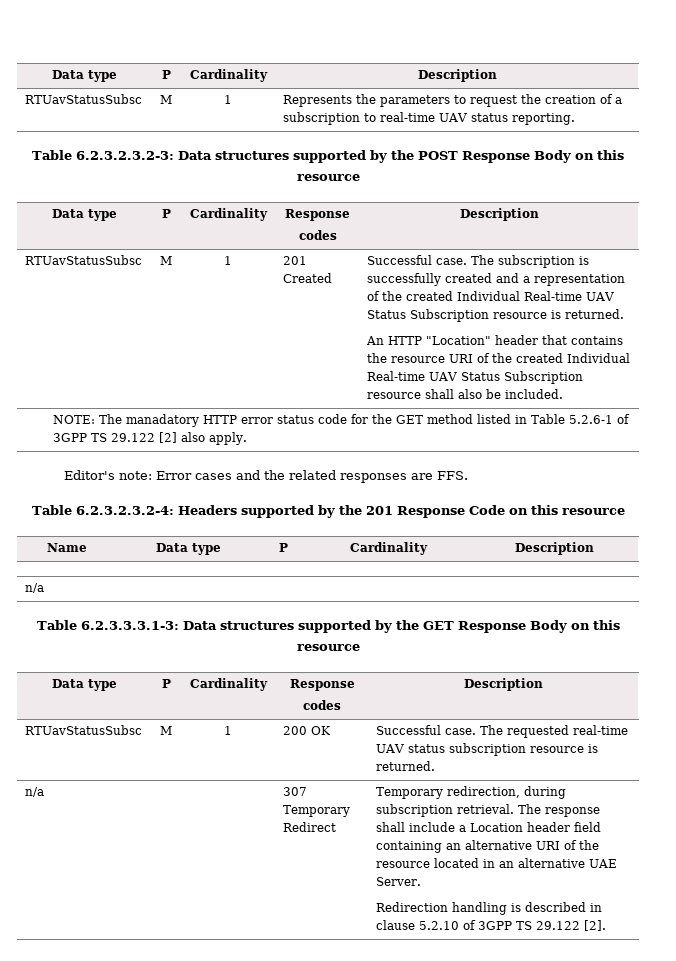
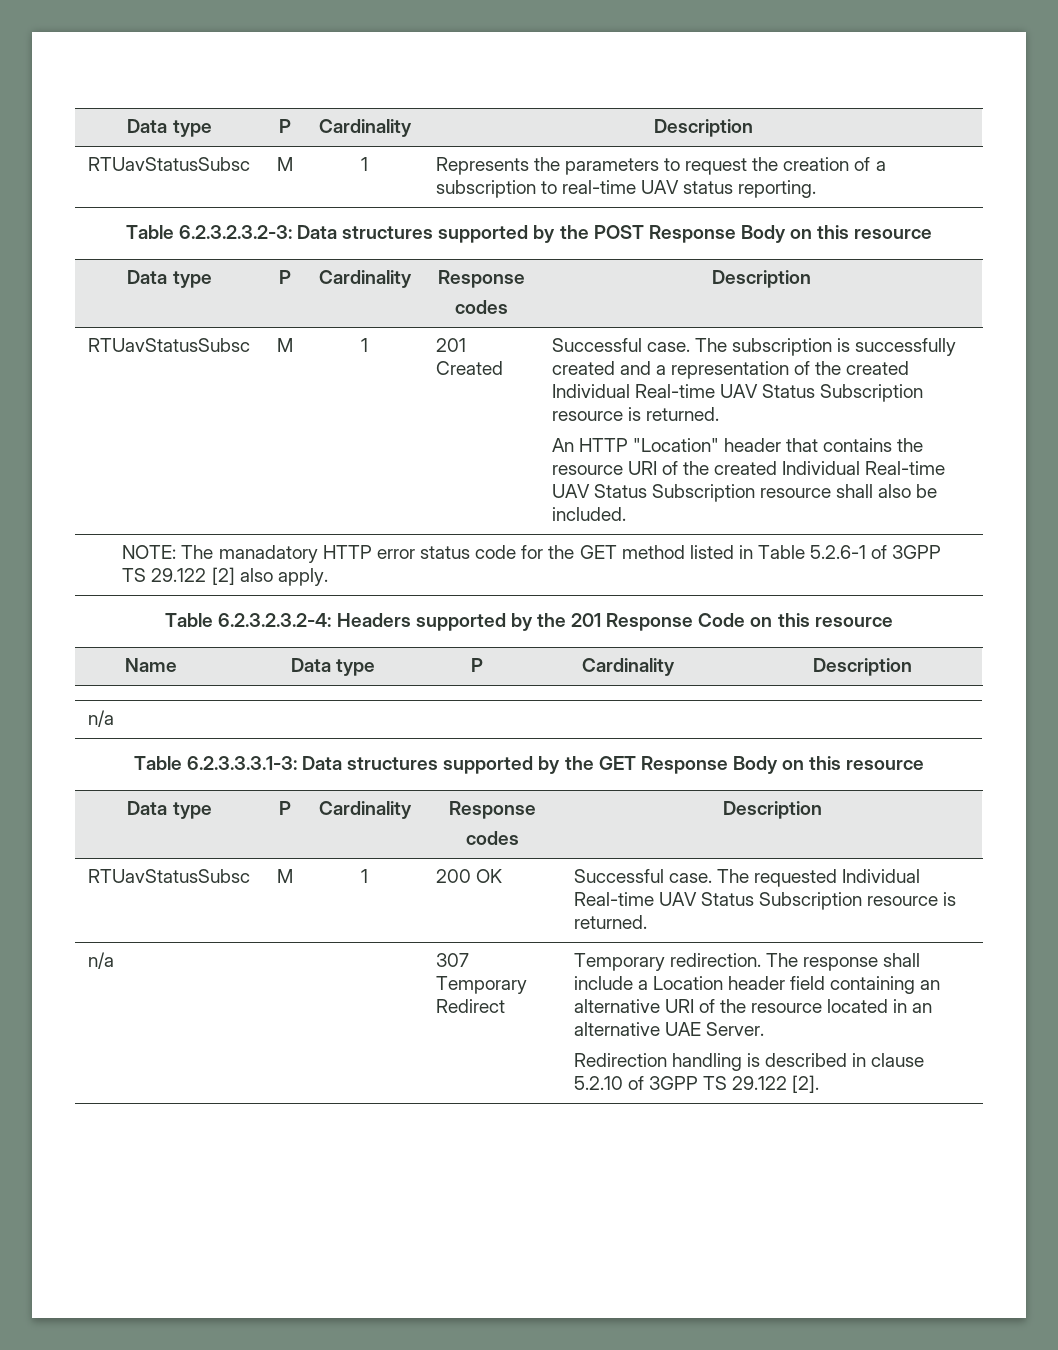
- Editor's note: Error cases and the related responses are FFS.
- RTUavStatusSubsc | M | 1 | 200 OK | Successful case. The requested real-time UAV status subscription resource is returned.
+ RTUavStatusSubsc | M | 1 | 200 OK | Successful case. The requested Individual Real-time UAV Status Subscription resource is returned.
- Temporary redirection, during subscription retrieval.
+ Temporary redirection.

